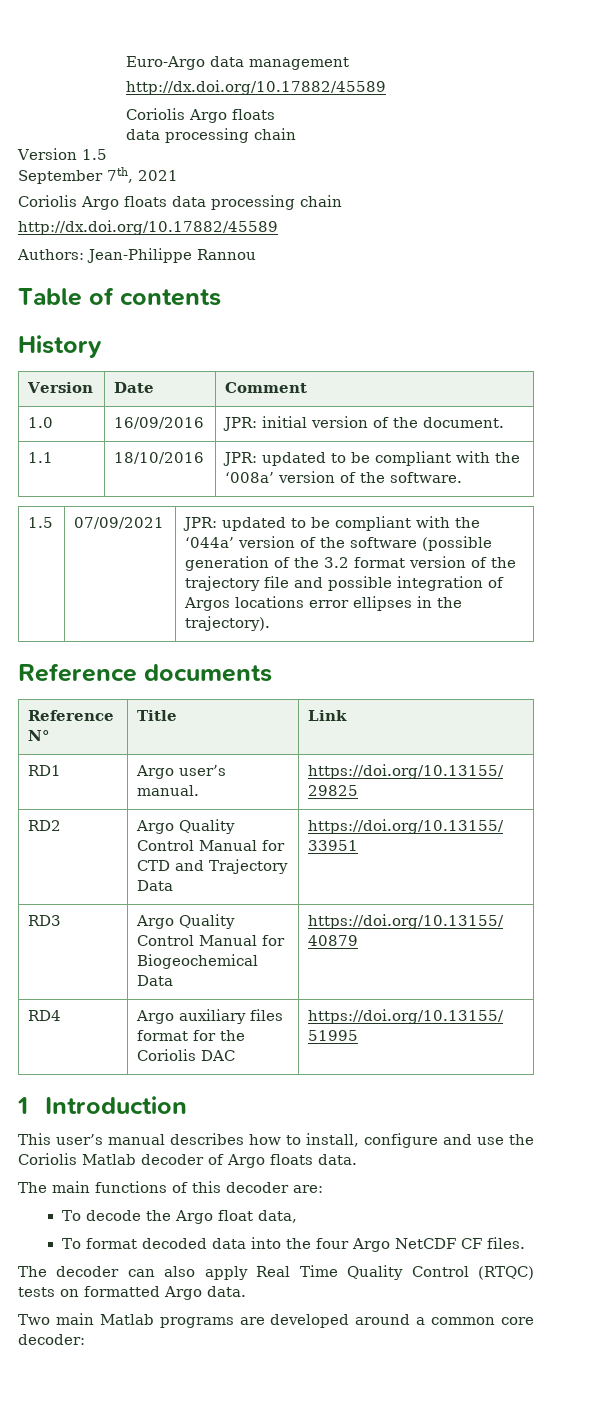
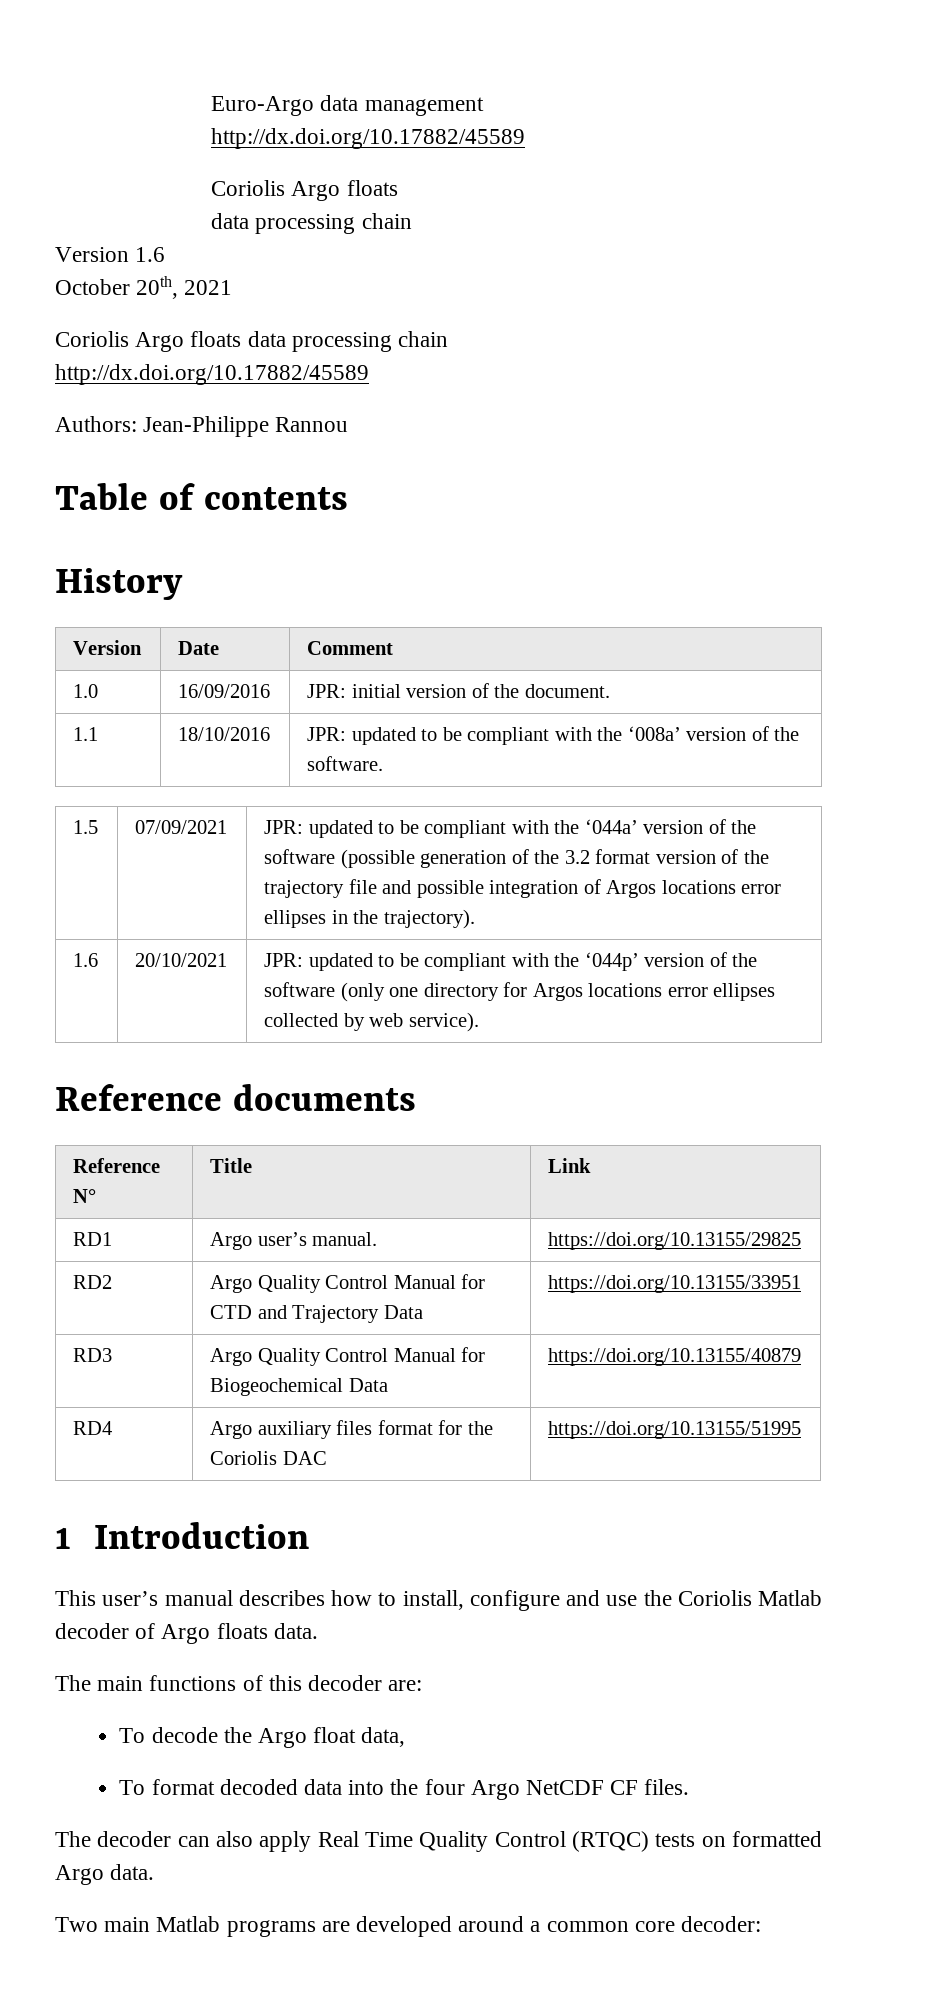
- Version 1.5
- September 7th, 2021
+ Version 1.6
+ October 20th, 2021
+ 1.6 | 20/10/2021 | JPR: updated to be compliant with the ‘044p’ version of the software (only one directory for Argos locations error ellipses collected by web service).

